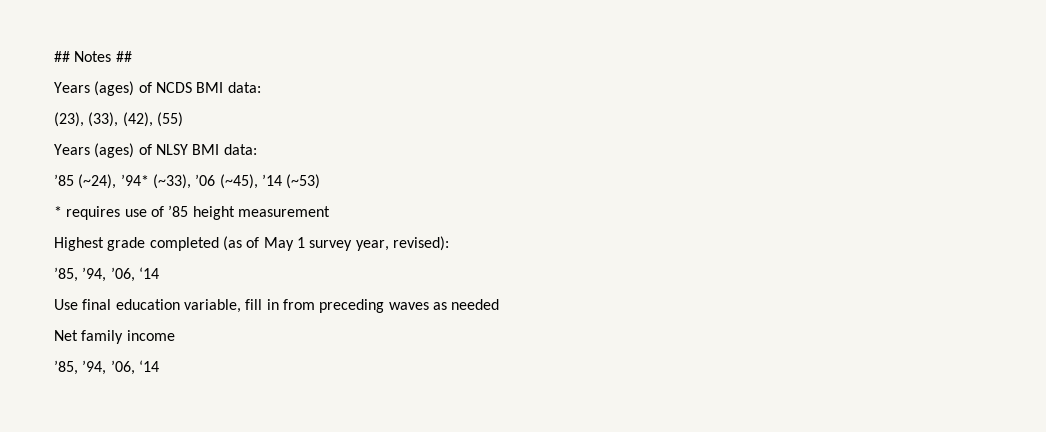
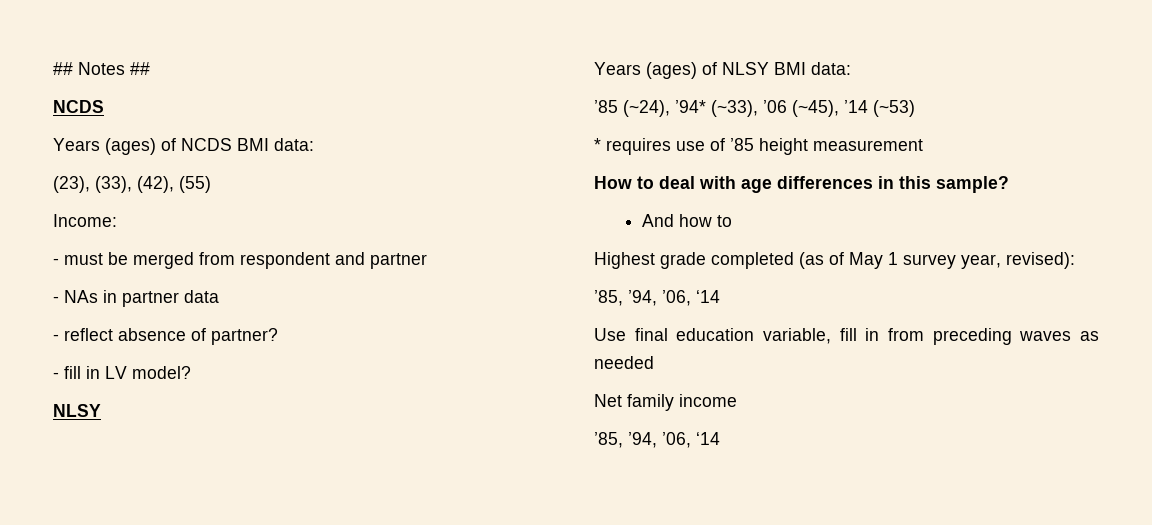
  ## Notes ##
+ NCDS
+ Income:
+ - must be merged from respondent and partner
+ - NAs in partner data
+ - reflect absence of partner?
+ - fill in LV model?
+ NLSY
+ How to deal with age differences in this sample?
+ And how to

